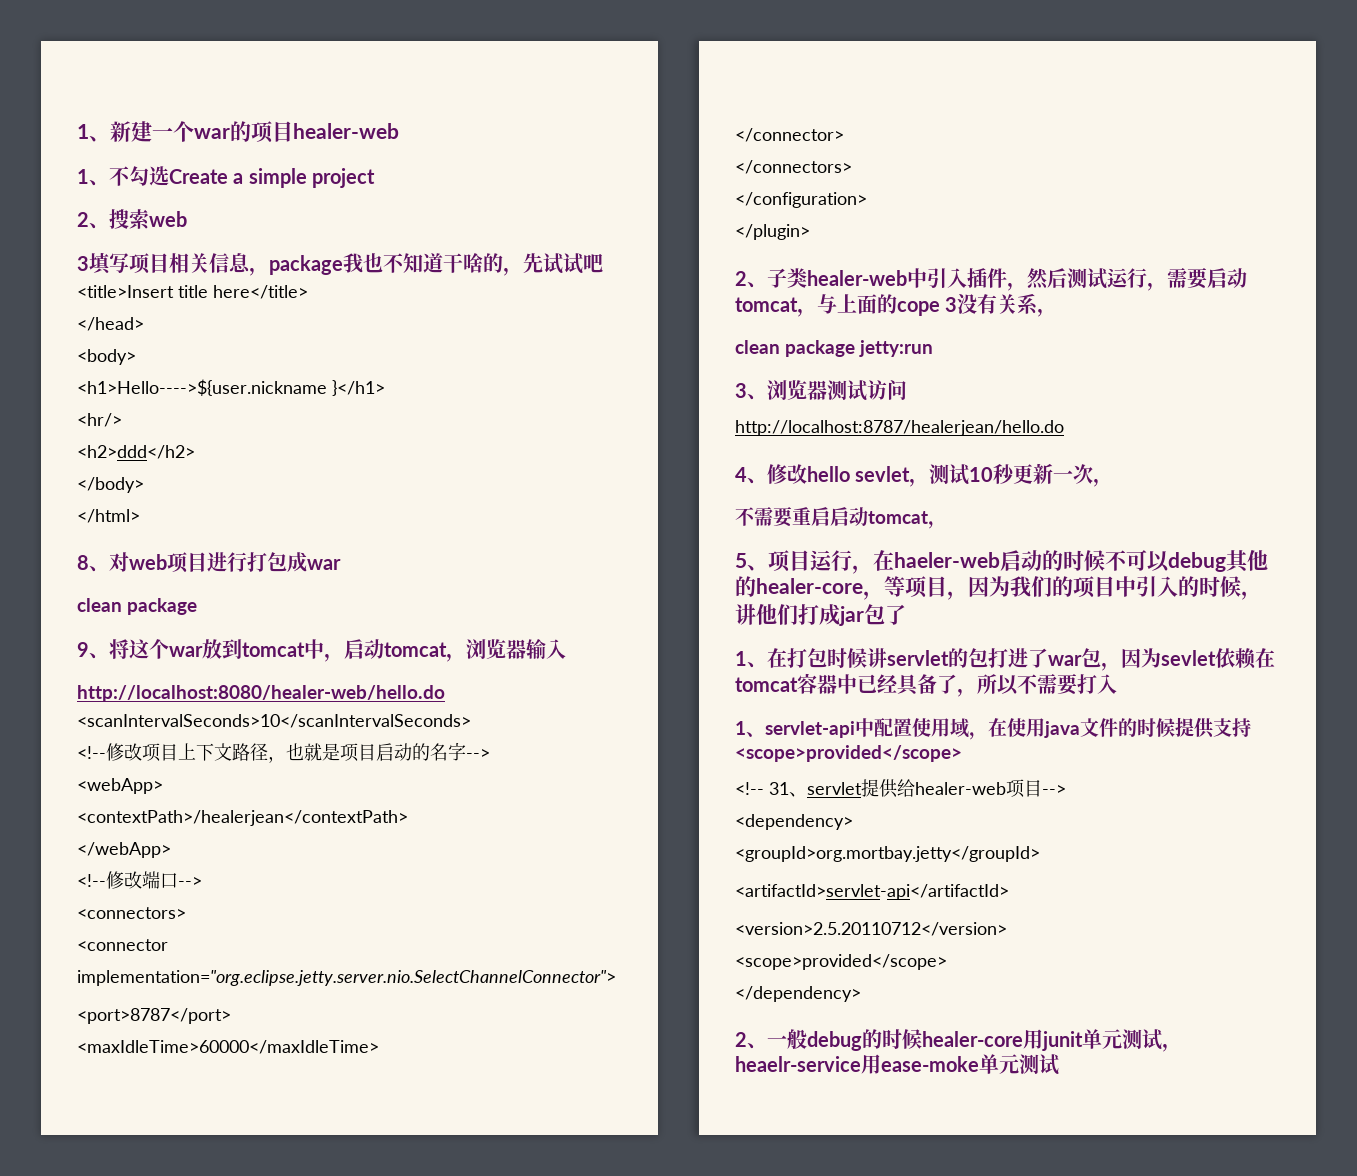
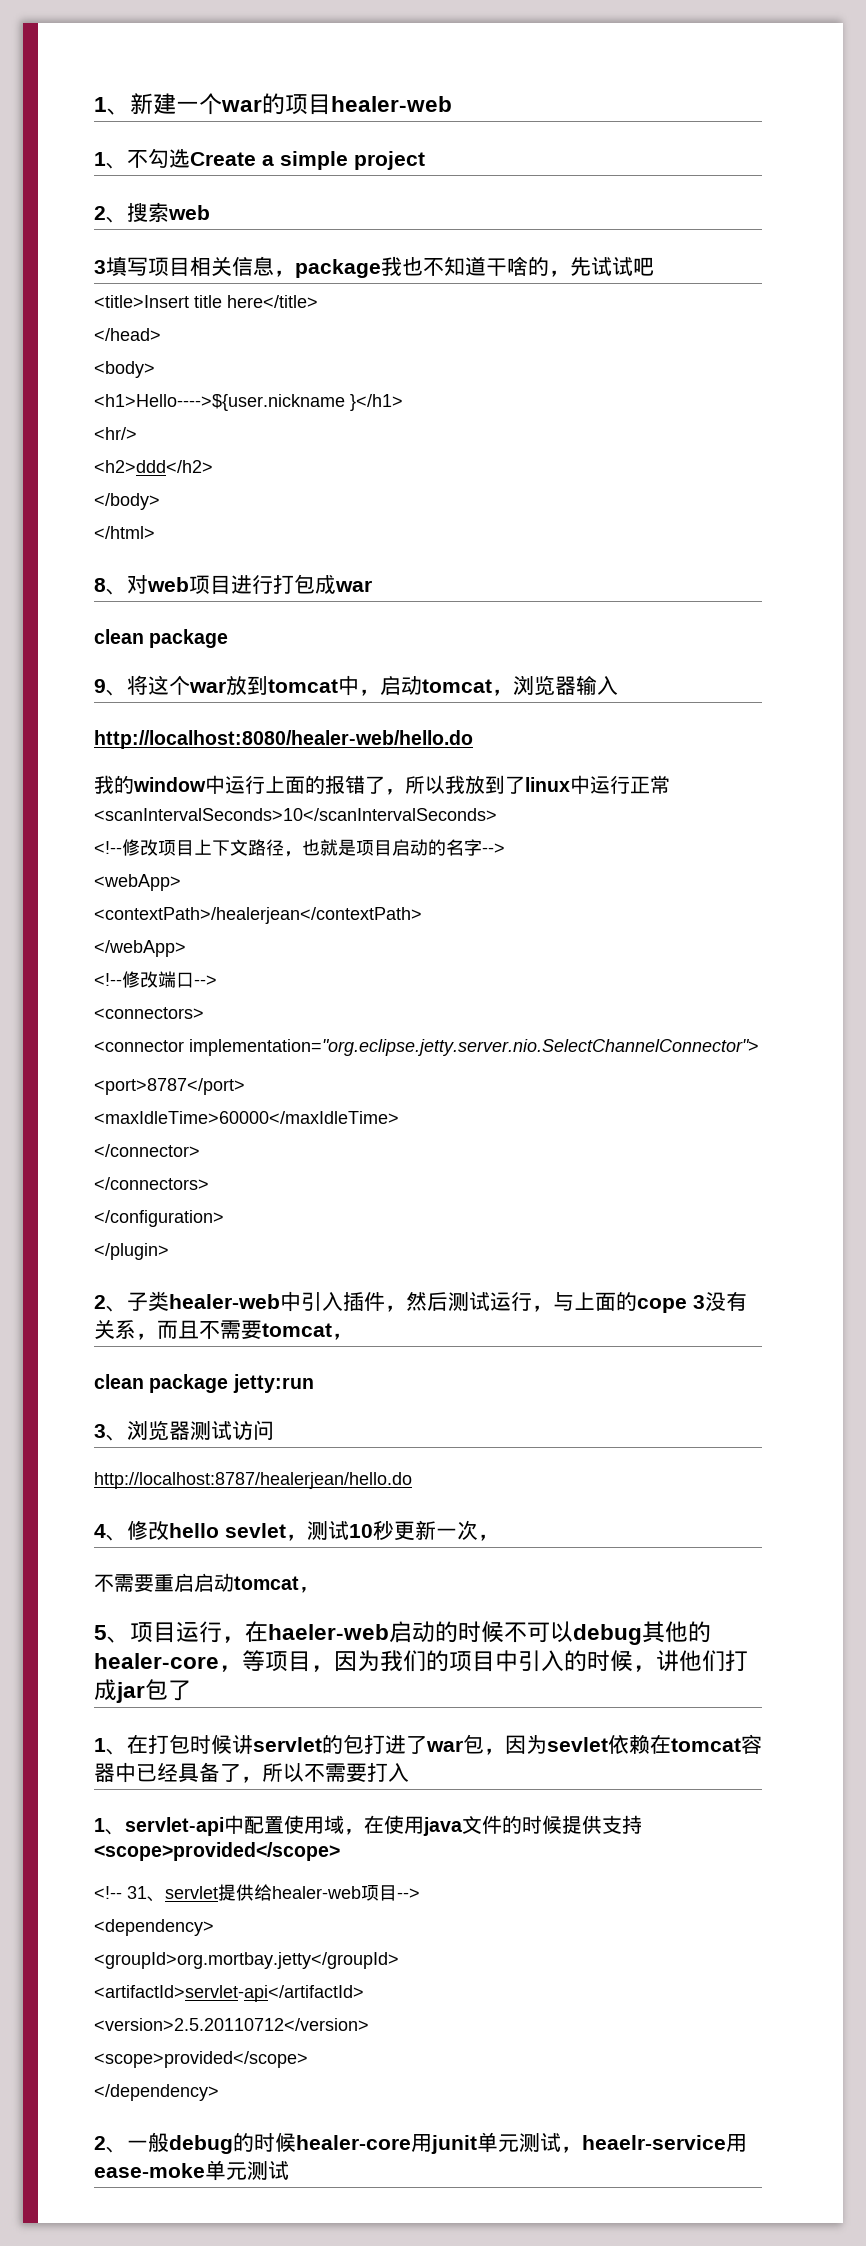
+ 我的window中运行上面的报错了，所以我放到了linux中运行正常
- 2、子类healer-web中引入插件，然后测试运行，需要启动tomcat，与上面的cope 3没有关系，
+ 2、子类healer-web中引入插件，然后测试运行，与上面的cope 3没有关系，而且不需要tomcat，

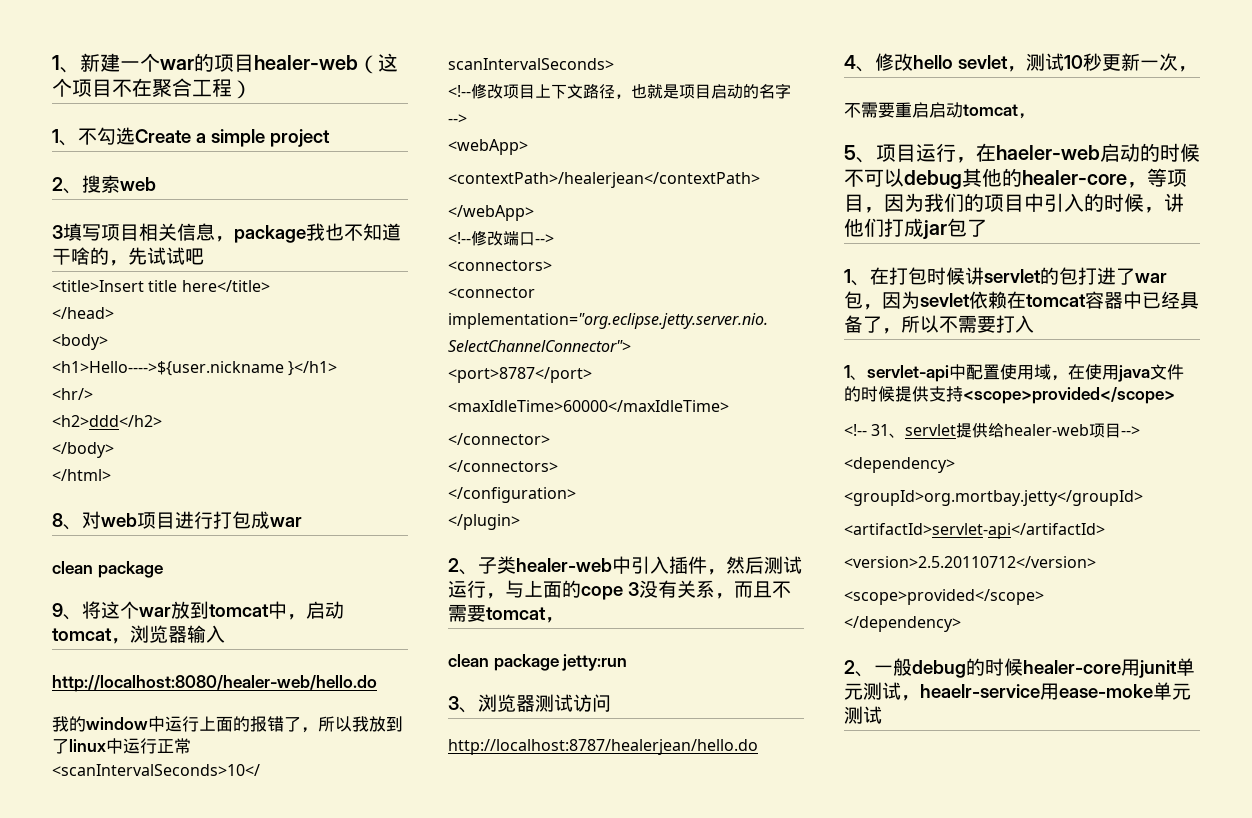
- 1、新建一个war的项目healer-web
+ 1、新建一个war的项目healer-web（这个项目不在聚合工程）

